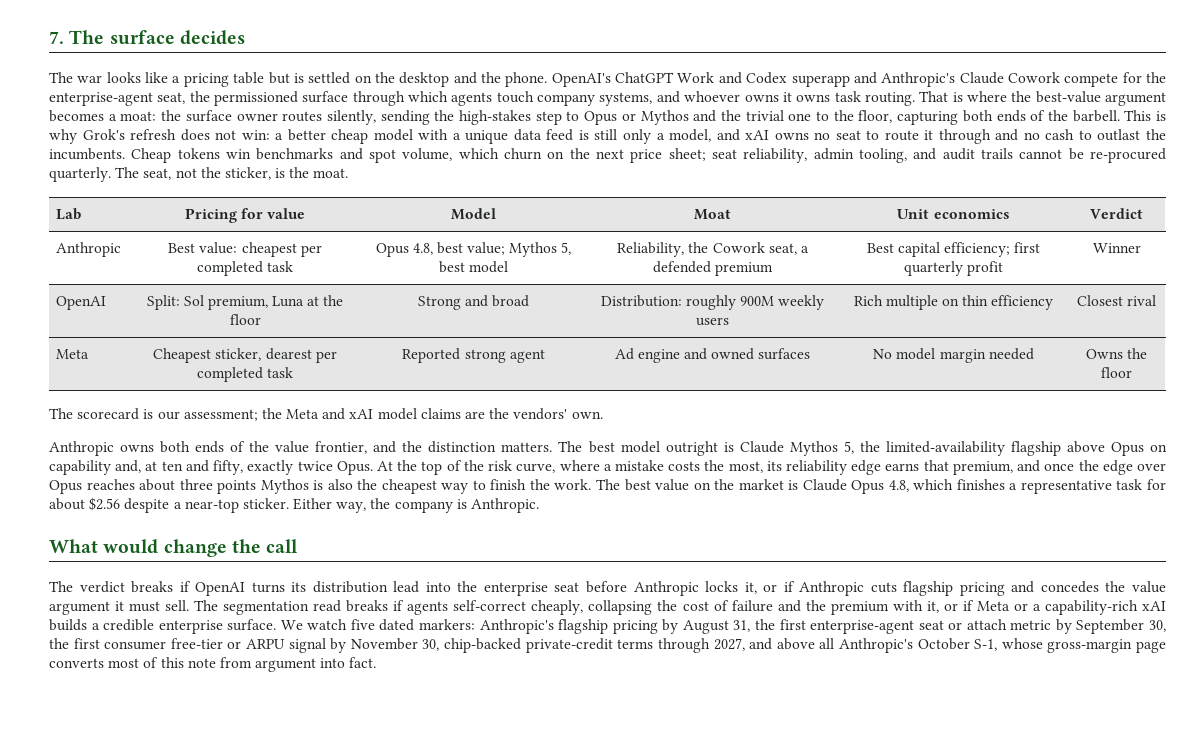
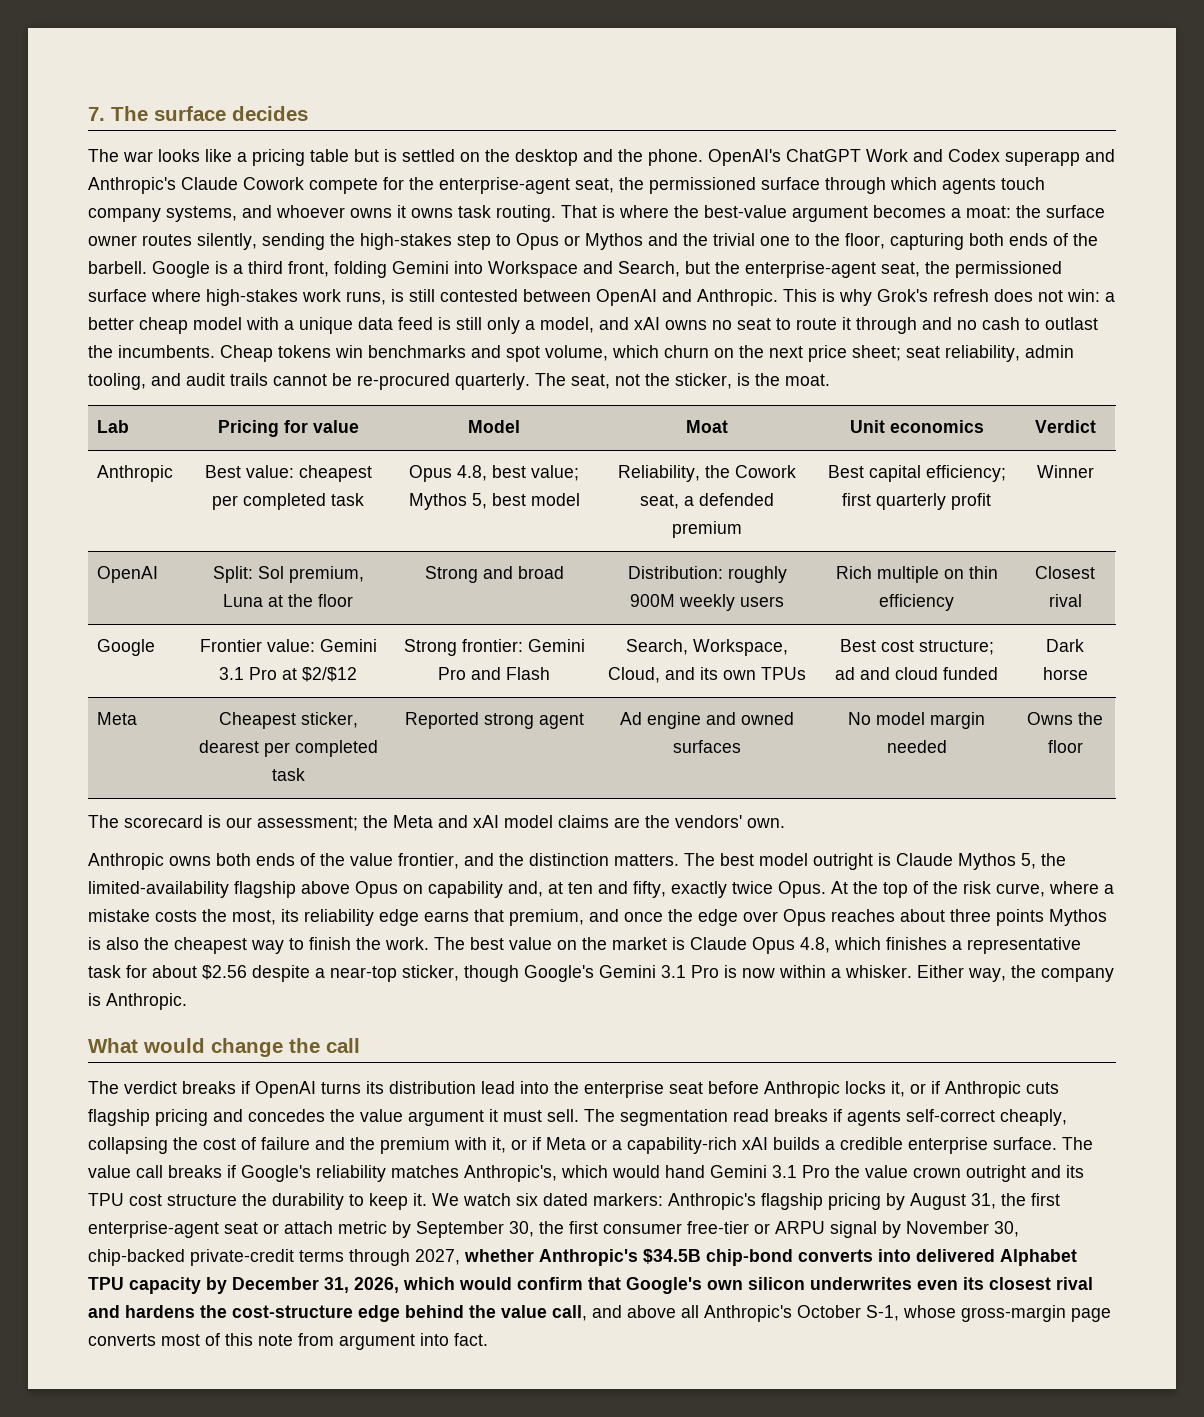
+ Google is a third front, folding Gemini into Workspace and Search, but the enterprise-agent seat, the permissioned surface where high-stakes work runs, is still contested between OpenAI and Anthropic.
+ Google | Frontier value: Gemini 3.1 Pro at $2/$12 | Strong frontier: Gemini Pro and Flash | Search, Workspace, Cloud, and its own TPUs | Best cost structure; ad and cloud funded | Dark horse
- The best value on the market is Claude Opus 4.8, which finishes a representative task for about $2.56 despite a near-top sticker.
+ The best value on the market is Claude Opus 4.8, which finishes a representative task for about $2.56 despite a near-top sticker, though Google's Gemini 3.1 Pro is now within a whisker.
+ The value call breaks if Google's reliability matches Anthropic's, which would hand Gemini 3.1 Pro the value crown outright and its TPU cost structure the durability to keep it.
- We watch five dated markers: Anthropic's flagship pricing by August 31, the first enterprise-agent seat or attach metric by September 30, the first consumer free-tier or ARPU signal by November 30, chip-backed private-credit terms through 2027, and above all Anthropic's October S-1, whose gross-margin page converts most of this note from argument into fact.
+ We watch six dated markers: Anthropic's flagship pricing by August 31, the first enterprise-agent seat or attach metric by September 30, the first consumer free-tier or ARPU signal by November 30, chip-backed private-credit terms through 2027, whether Anthropic's $34.5B chip-bond converts into delivered Alphabet TPU capacity by December 31, 2026, which would confirm that Google's own silicon underwrites even its closest rival and hardens the cost-structure edge behind the value call, and above all Anthropic's October S-1, whose gross-margin page converts most of this note from argument into fact.

